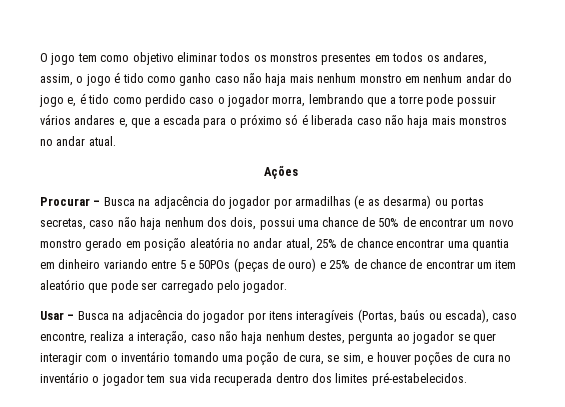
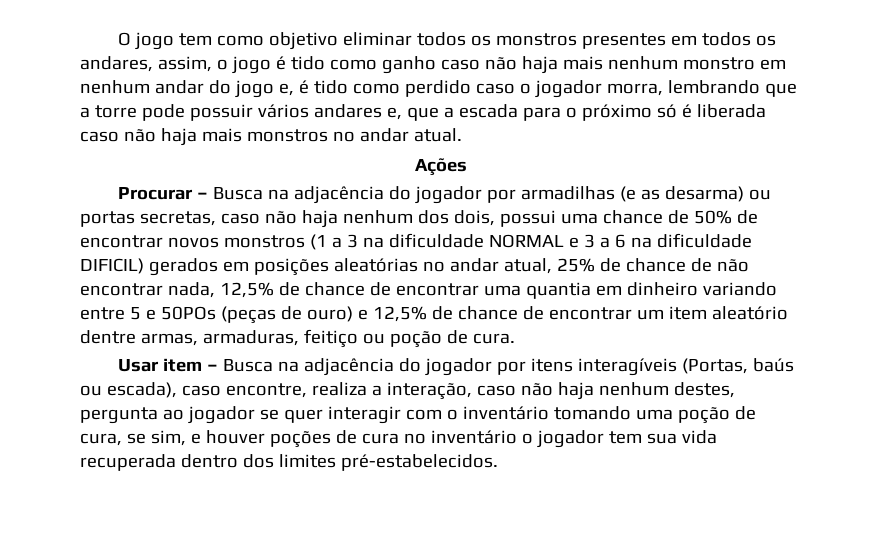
- Procurar – Busca na adjacência do jogador por armadilhas (e as desarma) ou portas secretas, caso não haja nenhum dos dois, possui uma chance de 50% de encontrar um novo monstro gerado em posição aleatória no andar atual, 25% de chance encontrar uma quantia em dinheiro variando entre 5 e 50POs (peças de ouro) e 25% de chance de encontrar um item aleatório que pode ser carregado pelo jogador.
+ Procurar – Busca na adjacência do jogador por armadilhas (e as desarma) ou portas secretas, caso não haja nenhum dos dois, possui uma chance de 50% de encontrar novos monstros (1 a 3 na dificuldade NORMAL e 3 a 6 na dificuldade DIFICIL) gerados em posições aleatórias no andar atual, 25% de chance de não encontrar nada, 12,5% de chance de encontrar uma quantia em dinheiro variando entre 5 e 50POs (peças de ouro) e 12,5% de chance de encontrar um item aleatório dentre armas, armaduras, feitiço ou poção de cura.
- Usar – Busca na adjacência do jogador por itens interagíveis (Portas, baús ou escada), caso encontre, realiza a interação, caso não haja nenhum destes, pergunta ao jogador se quer interagir com o inventário tomando uma poção de cura, se sim, e houver poções de cura no inventário o jogador tem sua vida recuperada dentro dos limites pré-estabelecidos.
+ Usar item – Busca na adjacência do jogador por itens interagíveis (Portas, baús ou escada), caso encontre, realiza a interação, caso não haja nenhum destes, pergunta ao jogador se quer interagir com o inventário tomando uma poção de cura, se sim, e houver poções de cura no inventário o jogador tem sua vida recuperada dentro dos limites pré-estabelecidos.

